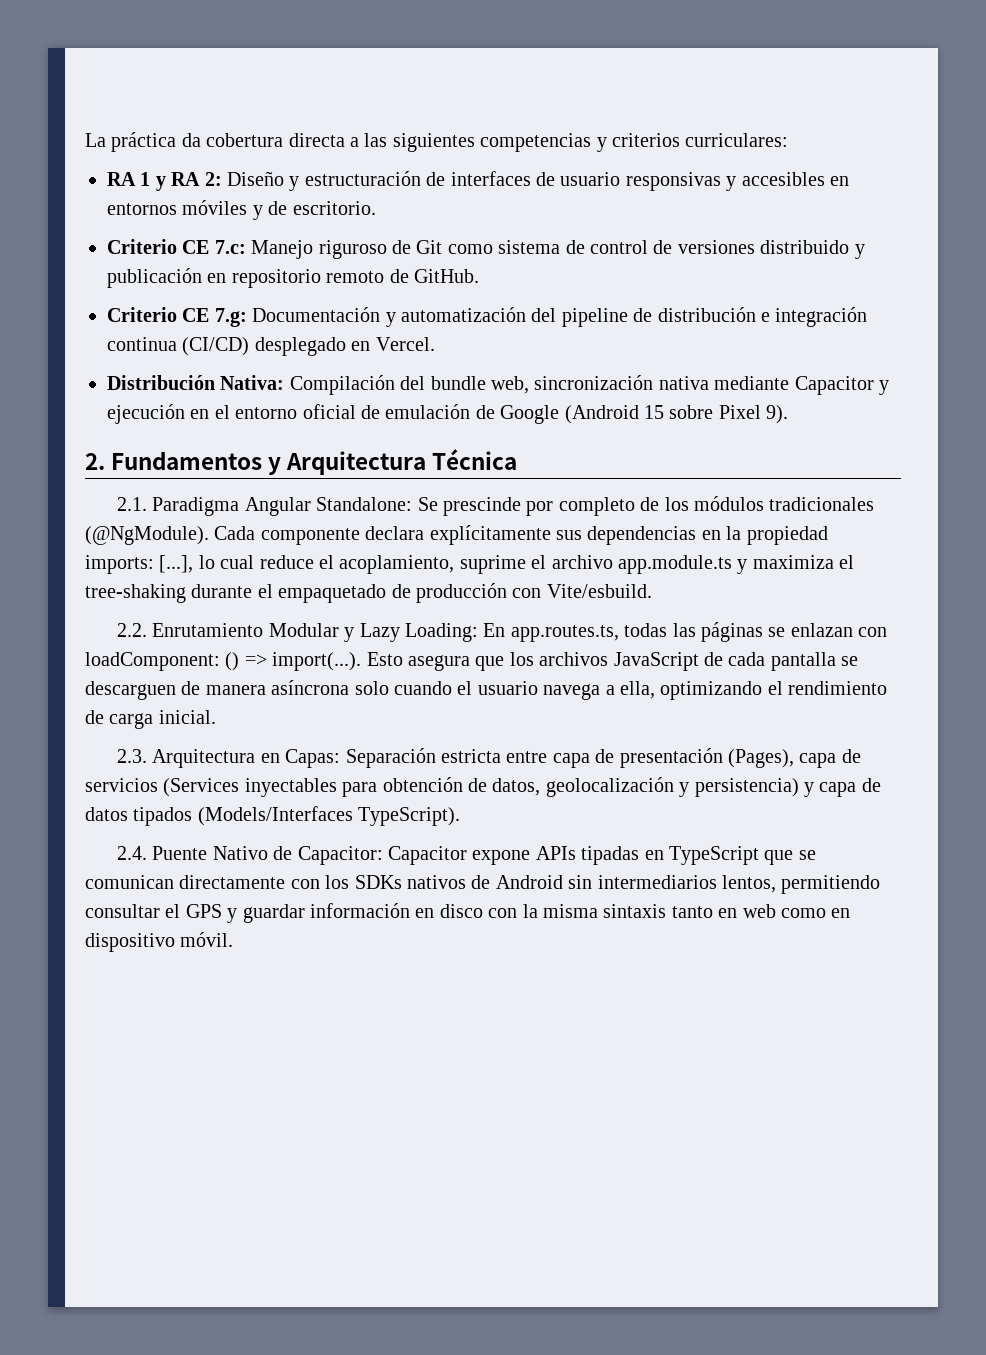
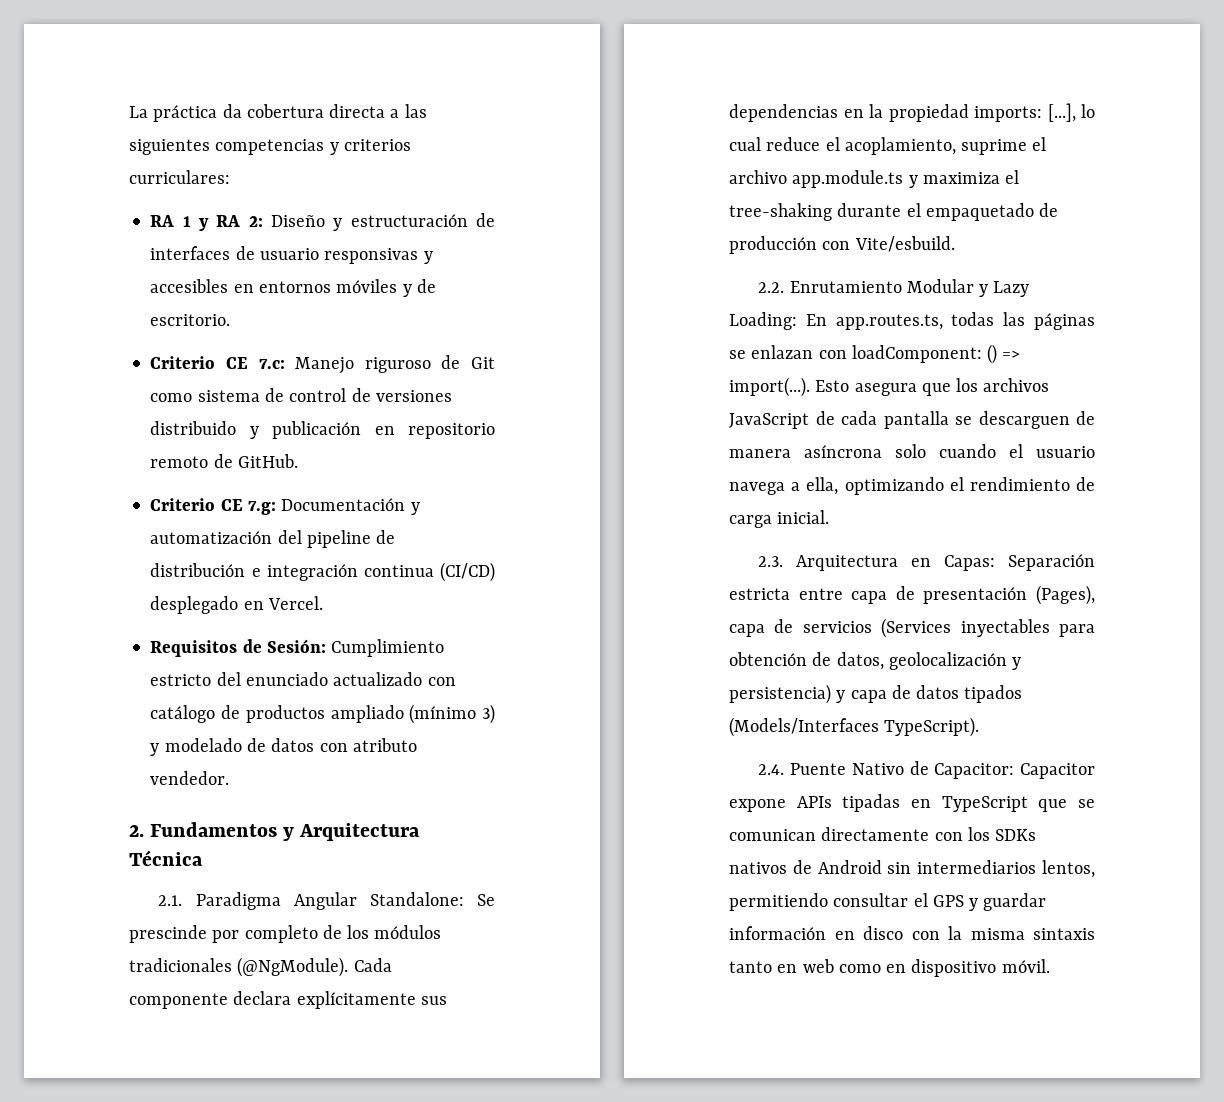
- Distribución Nativa: Compilación del bundle web, sincronización nativa mediante Capacitor y ejecución en el entorno oficial de emulación de Google (Android 15 sobre Pixel 9).
+ Requisitos de Sesión: Cumplimiento estricto del enunciado actualizado con catálogo de productos ampliado (mínimo 3) y modelado de datos con atributo vendedor.

